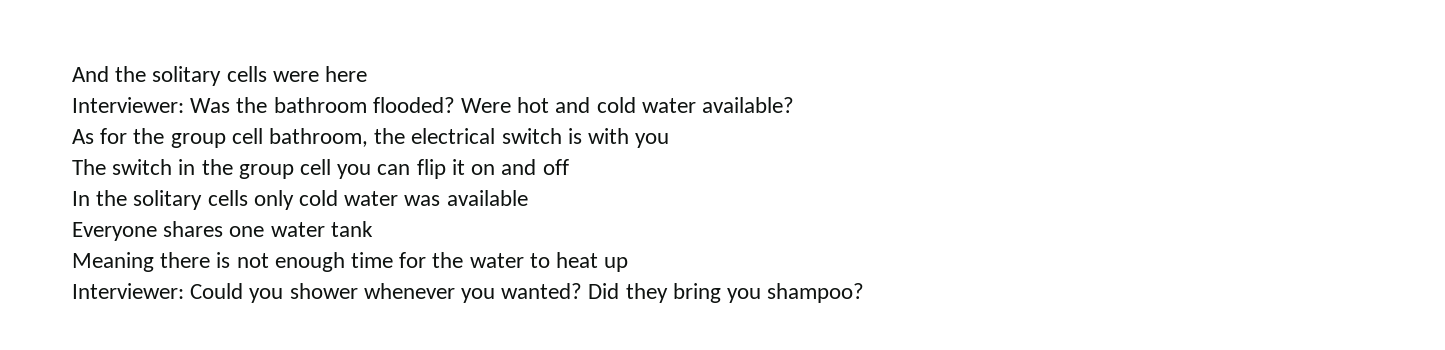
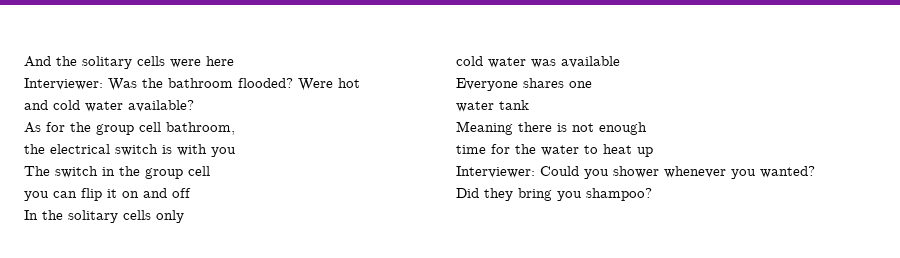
- Were hot and cold water available?
+ Were hot
+ and cold water available?
- As for the group cell bathroom, the electrical switch is with you
+ As for the group cell bathroom,
+ the electrical switch is with you
- The switch in the group cell you can flip it on and off
+ The switch in the group cell
+ you can flip it on and off
- In the solitary cells only cold water was available
+ In the solitary cells only
+ cold water was available
- Everyone shares one water tank
+ Everyone shares one
+ water tank
- Meaning there is not enough time for the water to heat up
+ Meaning there is not enough
+ time for the water to heat up
- Interviewer: Could you shower whenever you wanted? Did they bring you shampoo?
+ Interviewer: Could you shower whenever you wanted?
+ Did they bring you shampoo?

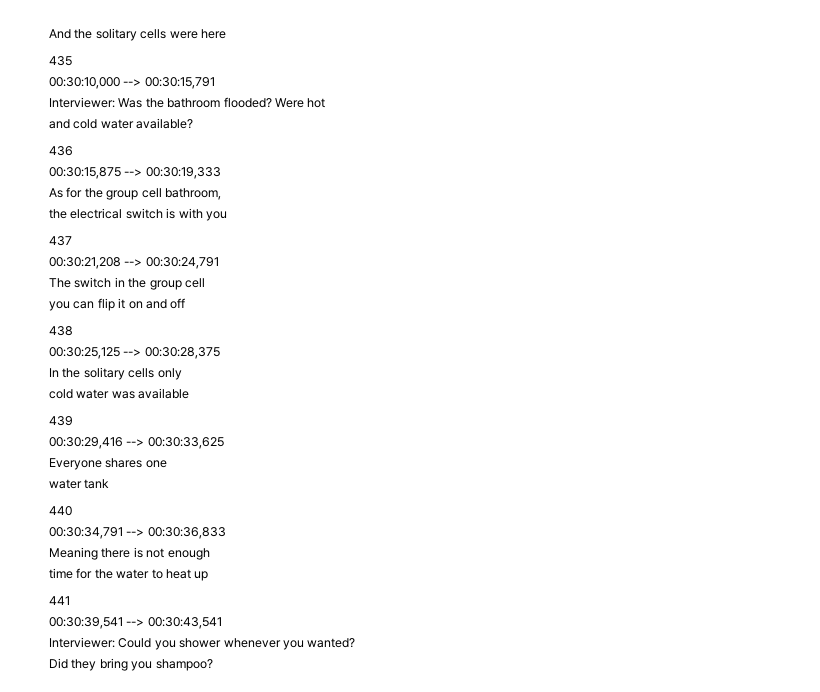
+ 435
+ 00:30:10,000 --> 00:30:15,791
+ 436
+ 00:30:15,875 --> 00:30:19,333
+ 437
+ 00:30:21,208 --> 00:30:24,791
+ 438
+ 00:30:25,125 --> 00:30:28,375
+ 439
+ 00:30:29,416 --> 00:30:33,625
+ 440
+ 00:30:34,791 --> 00:30:36,833
+ 441
+ 00:30:39,541 --> 00:30:43,541

